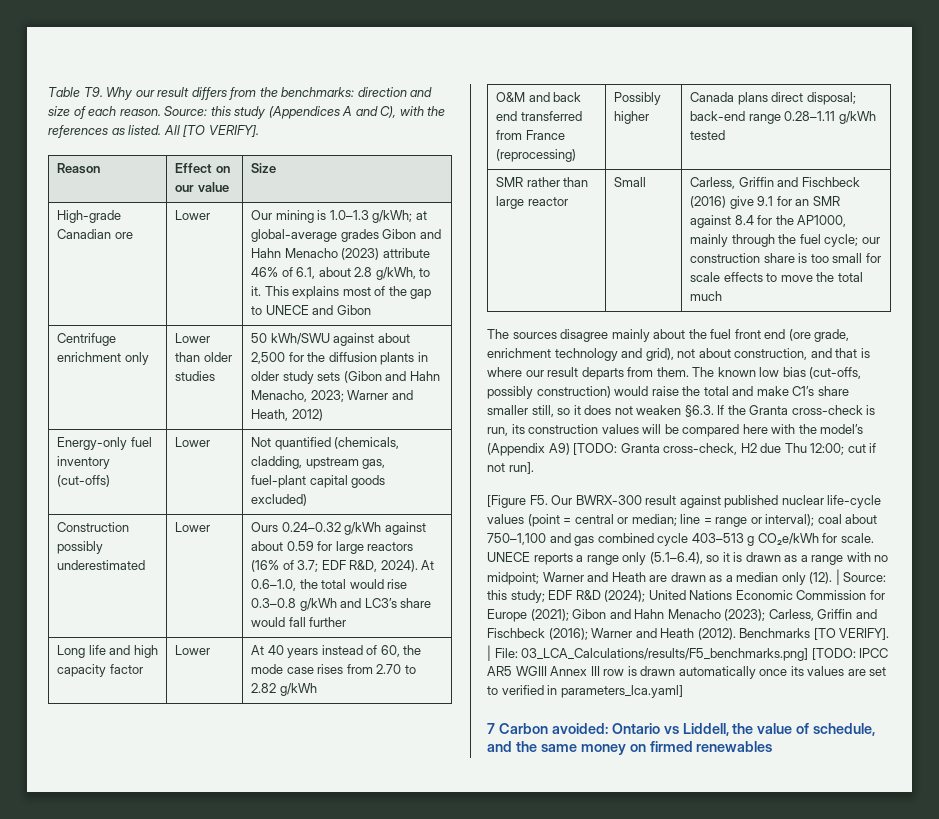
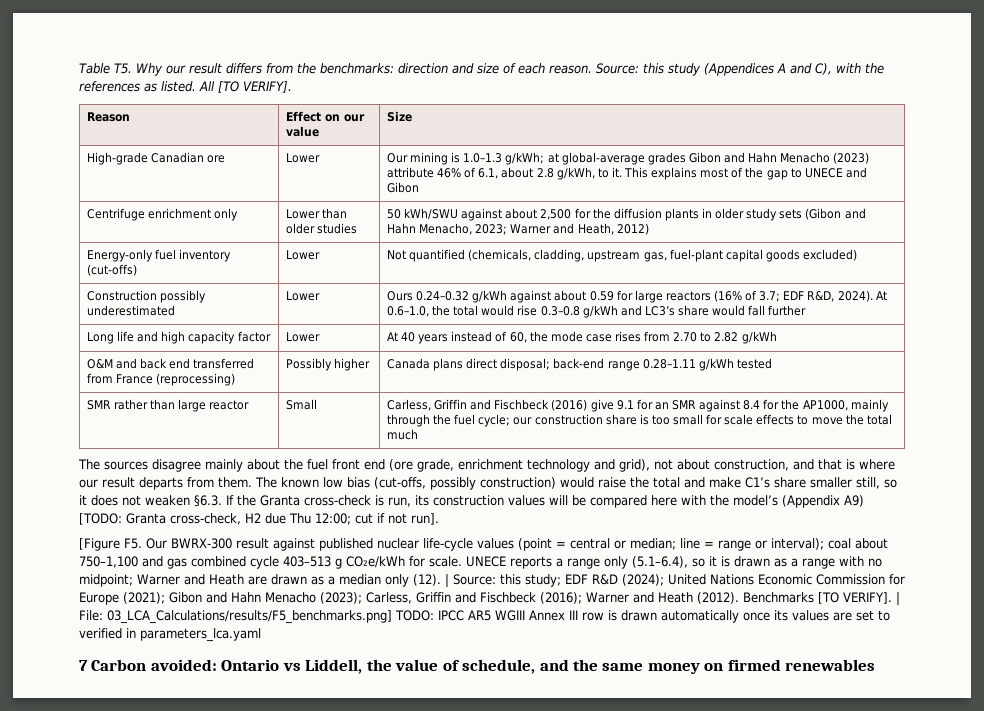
- Table T9. Why our result differs from the benchmarks: direction and size of each reason.
+ Table T5. Why our result differs from the benchmarks: direction and size of each reason.
- | File: 03_LCA_Calculations/results/F5_benchmarks.png] [TODO: IPCC AR5 WGIII Annex III row is drawn automatically once its values are set to verified in parameters_lca.yaml]
+ | File: 03_LCA_Calculations/results/F5_benchmarks.png] TODO: IPCC AR5 WGIII Annex III row is drawn automatically once its values are set to verified in parameters_lca.yaml

